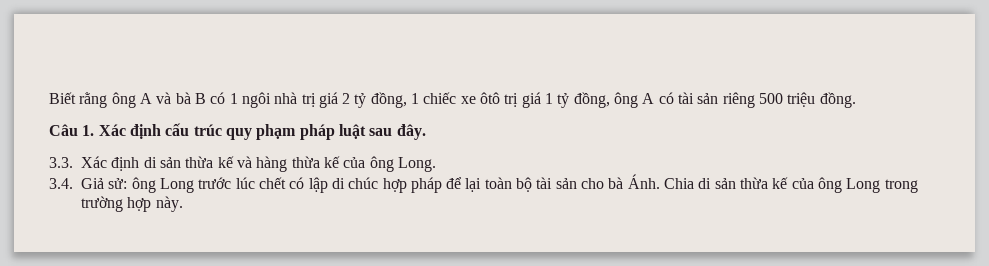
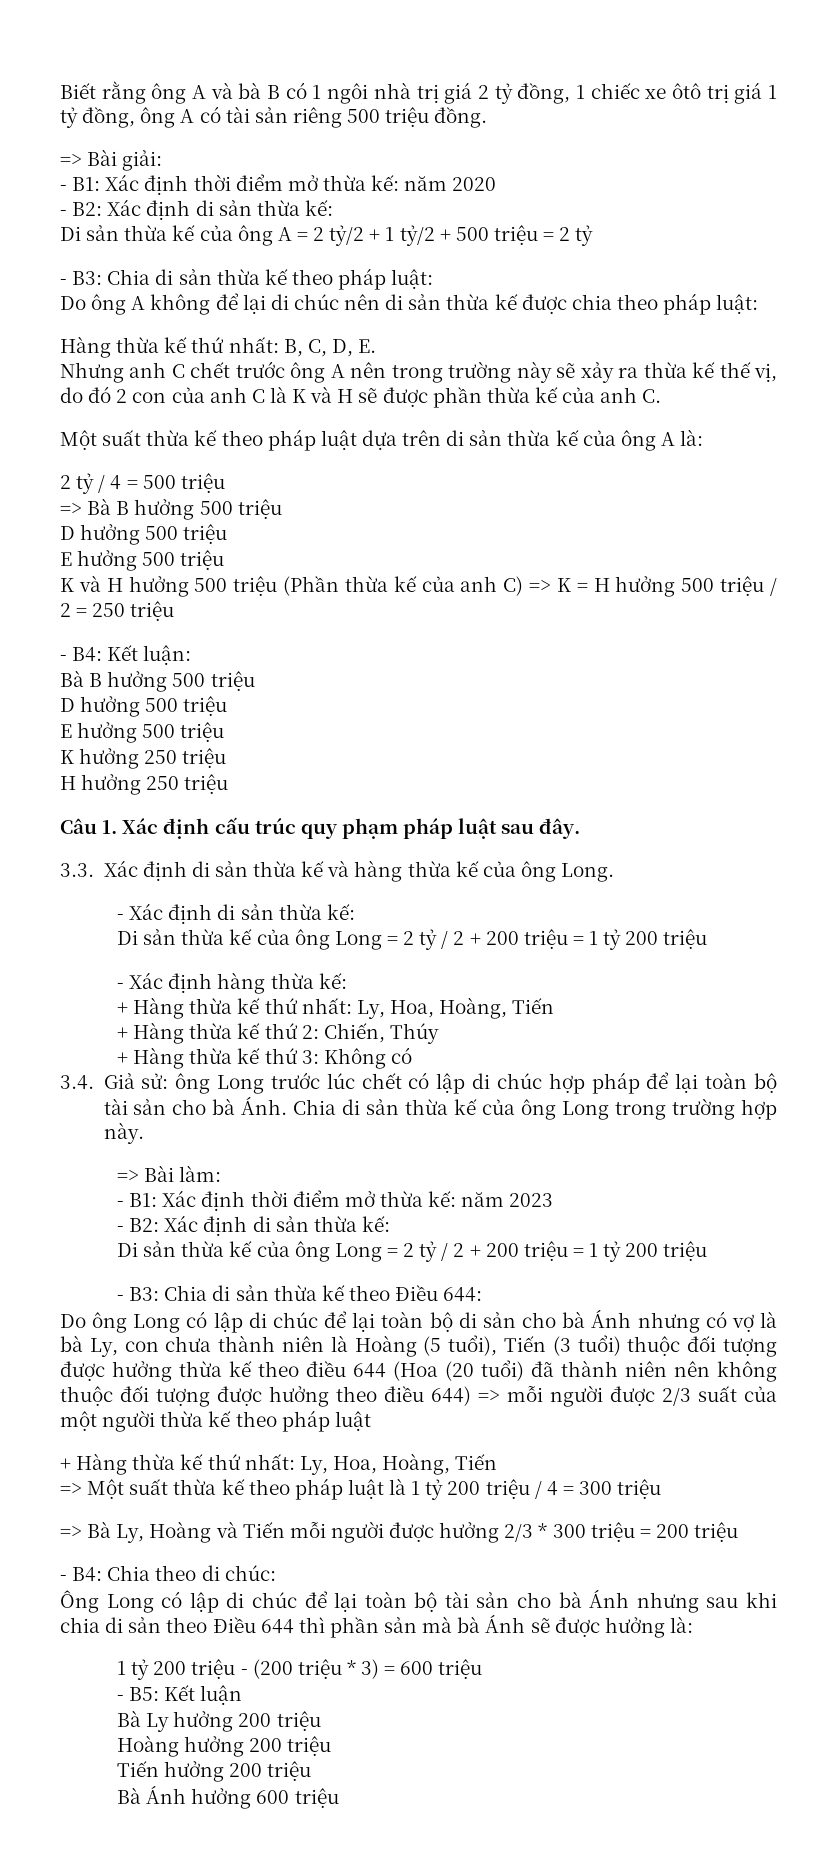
+ => Bài giải:
+ - B1: Xác định thời điểm mở thừa kế: năm 2020
+ - B2: Xác định di sản thừa kế:
+ Di sản thừa kế của ông A = 2 tỷ/2 + 1 tỷ/2 + 500 triệu = 2 tỷ
+ - B3: Chia di sản thừa kế theo pháp luật:
+ Do ông A không để lại di chúc nên di sản thừa kế được chia theo pháp luật:
+ Hàng thừa kế thứ nhất: B, C, D, E.
+ Nhưng anh C chết trước ông A nên trong trường này sẽ xảy ra thừa kế thế vị, do đó 2 con của anh C là K và H sẽ được phần thừa kế của anh C.
+ Một suất thừa kế theo pháp luật dựa trên di sản thừa kế của ông A là:
+ 2 tỷ / 4 = 500 triệu
+ => Bà B hưởng 500 triệu
+ D hưởng 500 triệu
+ E hưởng 500 triệu
+ K và H hưởng 500 triệu (Phần thừa kế của anh C) => K = H hưởng 500 triệu / 2 = 250 triệu
+ - B4: Kết luận:
+ Bà B hưởng 500 triệu
+ D hưởng 500 triệu
+ E hưởng 500 triệu
+ K hưởng 250 triệu
+ H hưởng 250 triệu
+ - Xác định di sản thừa kế:
+ Di sản thừa kế của ông Long = 2 tỷ / 2 + 200 triệu = 1 tỷ 200 triệu
+ - Xác định hàng thừa kế:
+ + Hàng thừa kế thứ nhất: Ly, Hoa, Hoàng, Tiến
+ + Hàng thừa kế thứ 2: Chiến, Thúy
+ + Hàng thừa kế thứ 3: Không có
+ => Bài làm:
+ - B1: Xác định thời điểm mở thừa kế: năm 2023
+ - B2: Xác định di sản thừa kế:
+ Di sản thừa kế của ông Long = 2 tỷ / 2 + 200 triệu = 1 tỷ 200 triệu
+ - B3: Chia di sản thừa kế theo Điều 644:
+ Do ông Long có lập di chúc để lại toàn bộ di sản cho bà Ánh nhưng có vợ là bà Ly, con chưa thành niên là Hoàng (5 tuổi), Tiến (3 tuổi) thuộc đối tượng được hưởng thừa kế theo điều 644 (Hoa (20 tuổi) đã thành niên nên không thuộc đối tượng được hưởng theo điều 644) => mỗi người được 2/3 suất của một người thừa kế theo pháp luật
+ + Hàng thừa kế thứ nhất: Ly, Hoa, Hoàng, Tiến
+ => Một suất thừa kế theo pháp luật là 1 tỷ 200 triệu / 4 = 300 triệu
+ => Bà Ly, Hoàng và Tiến mỗi người được hưởng 2/3 * 300 triệu = 200 triệu
+ - B4: Chia theo di chúc:
+ Ông Long có lập di chúc để lại toàn bộ tài sản cho bà Ánh nhưng sau khi chia di sản theo Điều 644 thì phần sản mà bà Ánh sẽ được hưởng là:
+ 1 tỷ 200 triệu - (200 triệu * 3) = 600 triệu
+ - B5: Kết luận
+ Bà Ly hưởng 200 triệu
+ Hoàng hưởng 200 triệu
+ Tiến hưởng 200 triệu
+ Bà Ánh hưởng 600 triệu

